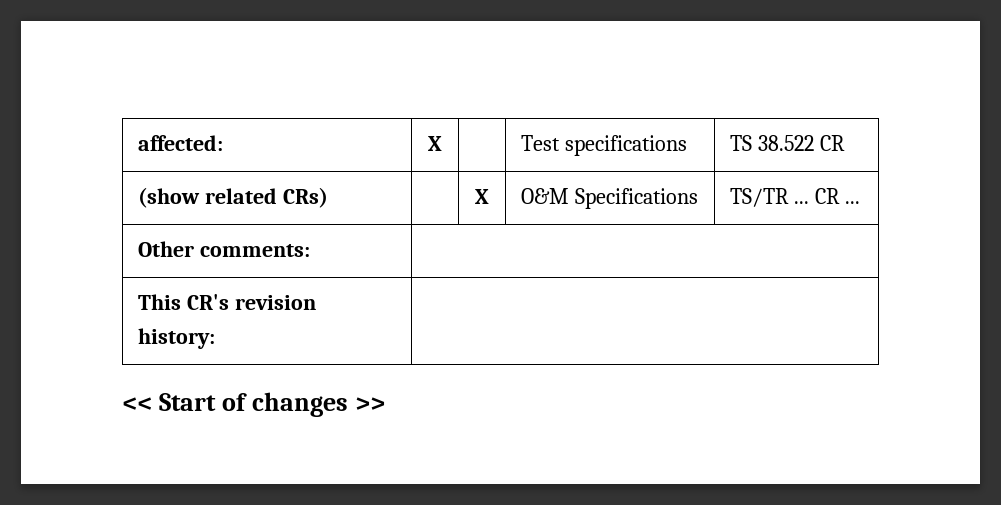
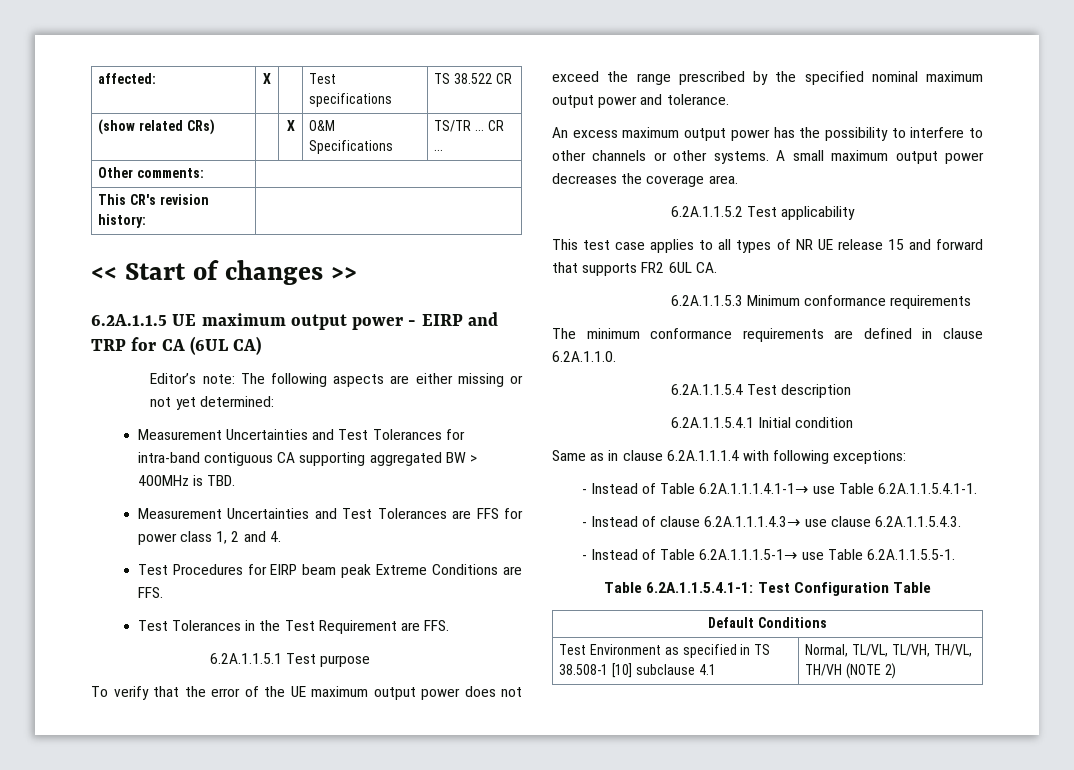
+ 6.2A.1.1.5 UE maximum output power - EIRP and TRP for CA (6UL CA)
+ Editor’s note: The following aspects are either missing or not yet determined:
+ Measurement Uncertainties and Test Tolerances for intra-band contiguous CA supporting aggregated BW > 400MHz is TBD.
+ Measurement Uncertainties and Test Tolerances are FFS for power class 1, 2 and 4.
+ Test Procedures for EIRP beam peak Extreme Conditions are FFS.
+ Test Tolerances in the Test Requirement are FFS.
+ 6.2A.1.1.5.1 Test purpose
+ To verify that the error of the UE maximum output power does not exceed the range prescribed by the specified nominal maximum output power and tolerance.
+ An excess maximum output power has the possibility to interfere to other channels or other systems. A small maximum output power decreases the coverage area.
+ 6.2A.1.1.5.2 Test applicability
+ This test case applies to all types of NR UE release 15 and forward that supports FR2 6UL CA.
+ 6.2A.1.1.5.3 Minimum conformance requirements
+ The minimum conformance requirements are defined in clause 6.2A.1.1.0.
+ 6.2A.1.1.5.4 Test description
+ 6.2A.1.1.5.4.1 Initial condition
+ Same as in clause 6.2A.1.1.1.4 with following exceptions:
+ - Instead of Table 6.2A.1.1.1.4.1-1→ use Table 6.2A.1.1.5.4.1-1.
+ - Instead of clause 6.2A.1.1.1.4.3→ use clause 6.2A.1.1.5.4.3.
+ - Instead of Table 6.2A.1.1.1.5-1→ use Table 6.2A.1.1.5.5-1.
+ Table 6.2A.1.1.5.4.1-1: Test Configuration Table
+ Default Conditions
+ Test Environment as specified in TS 38.508-1 [10] subclause 4.1 | Normal, TL/VL, TL/VH, TH/VL, TH/VH (NOTE 2)

